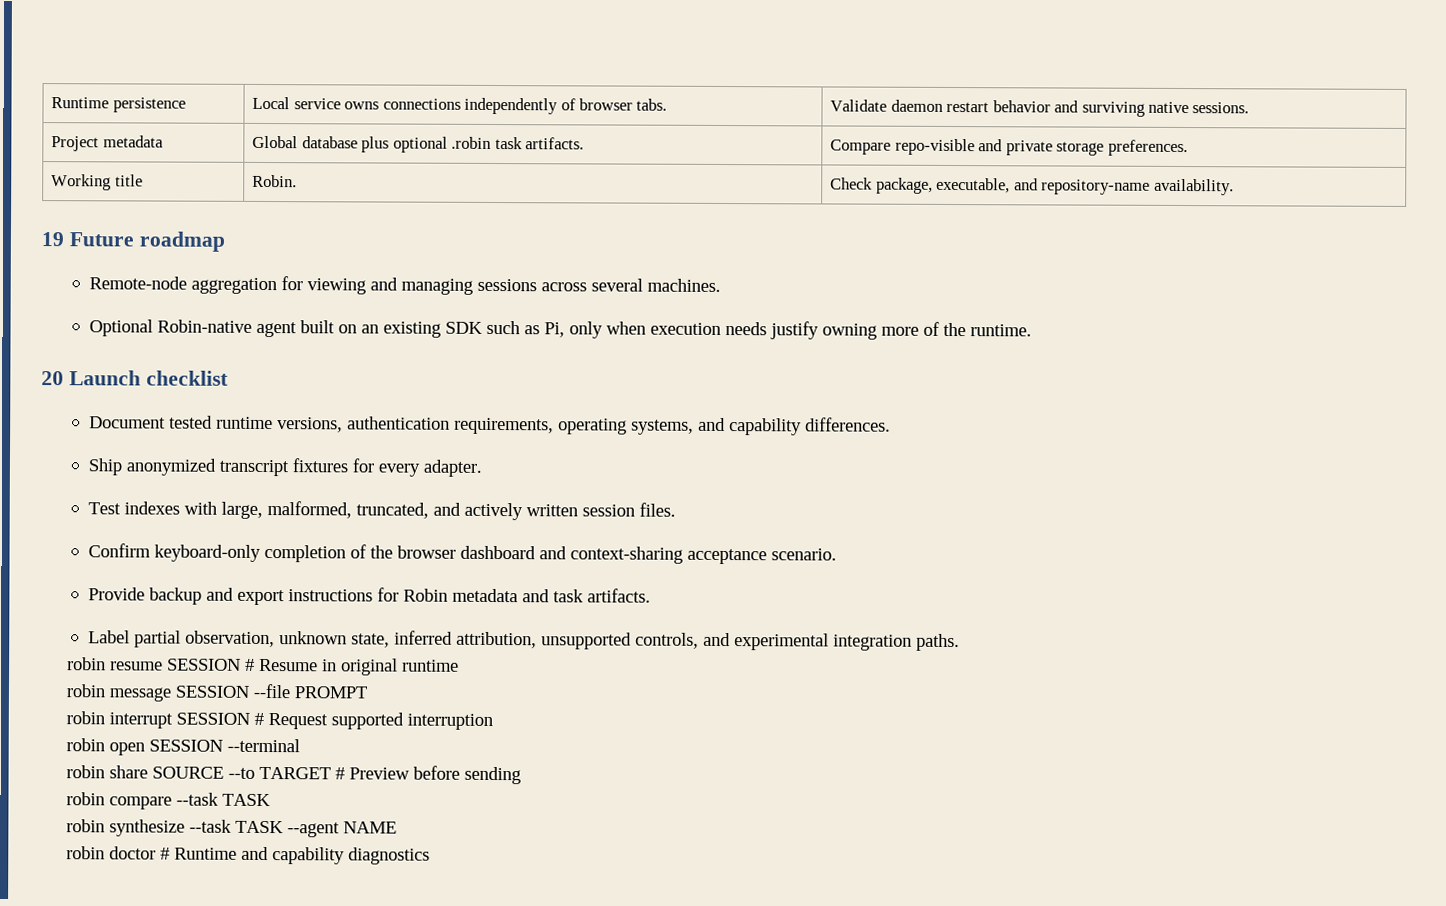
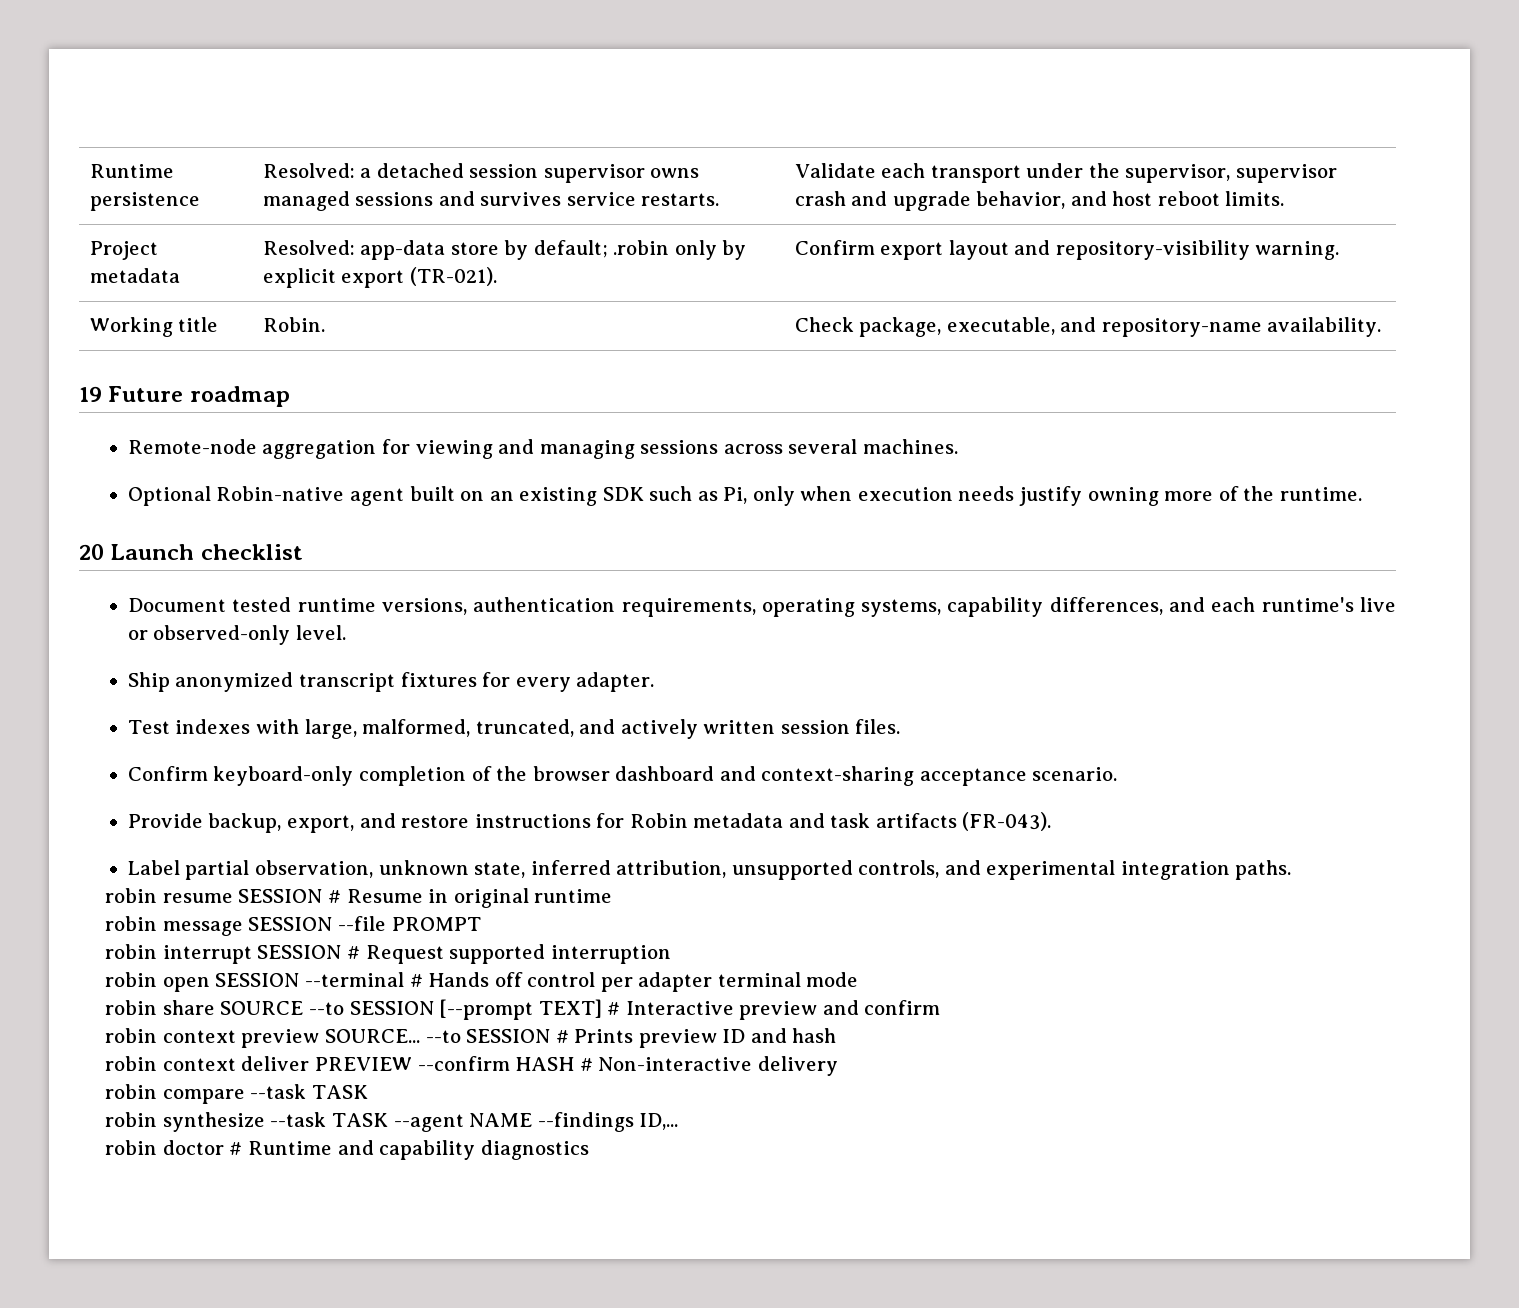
- Runtime persistence | Local service owns connections independently of browser tabs. | Validate daemon restart behavior and surviving native sessions.
- Project metadata | Global database plus optional .robin task artifacts. | Compare repo-visible and private storage preferences.
+ Runtime persistence | Resolved: a detached session supervisor owns managed sessions and survives service restarts. | Validate each transport under the supervisor, supervisor crash and upgrade behavior, and host reboot limits.
+ Project metadata | Resolved: app-data store by default; .robin only by explicit export (TR-021). | Confirm export layout and repository-visibility warning.
- Document tested runtime versions, authentication requirements, operating systems, and capability differences.
+ Document tested runtime versions, authentication requirements, operating systems, capability differences, and each runtime's live or observed-only level.
- Provide backup and export instructions for Robin metadata and task artifacts.
+ Provide backup, export, and restore instructions for Robin metadata and task artifacts (FR-043).
- robin open SESSION --terminal
- robin share SOURCE --to TARGET # Preview before sending
+ robin open SESSION --terminal # Hands off control per adapter terminal mode
+ robin share SOURCE --to SESSION [--prompt TEXT] # Interactive preview and confirm
+ robin context preview SOURCE... --to SESSION # Prints preview ID and hash
+ robin context deliver PREVIEW --confirm HASH # Non-interactive delivery
- robin synthesize --task TASK --agent NAME
+ robin synthesize --task TASK --agent NAME --findings ID,...

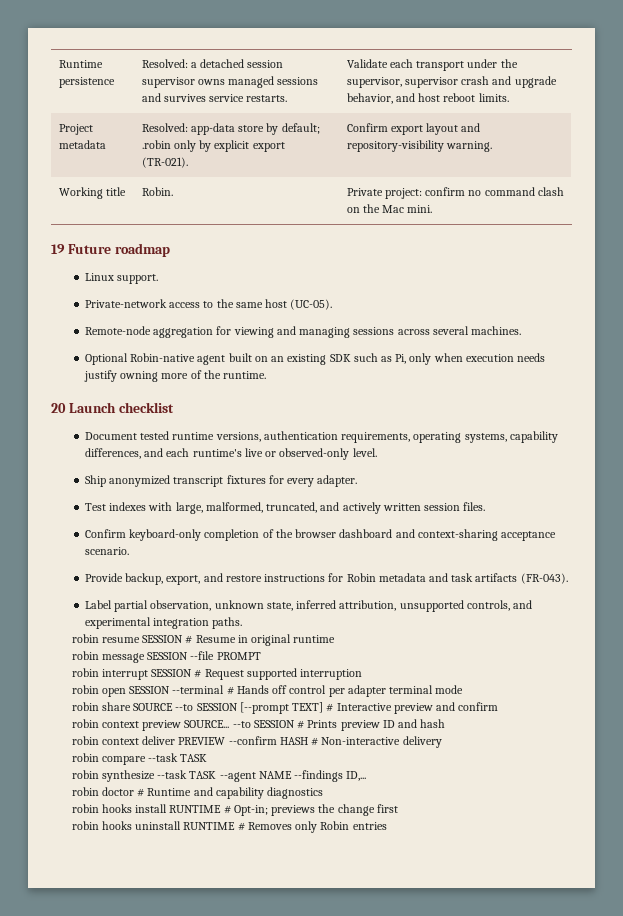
- Working title | Robin. | Check package, executable, and repository-name availability.
+ Working title | Robin. | Private project: confirm no command clash on the Mac mini.
  19 Future roadmap
+ Linux support.
+ Private-network access to the same host (UC-05).
+ robin hooks install RUNTIME # Opt-in; previews the change first
+ robin hooks uninstall RUNTIME # Removes only Robin entries

